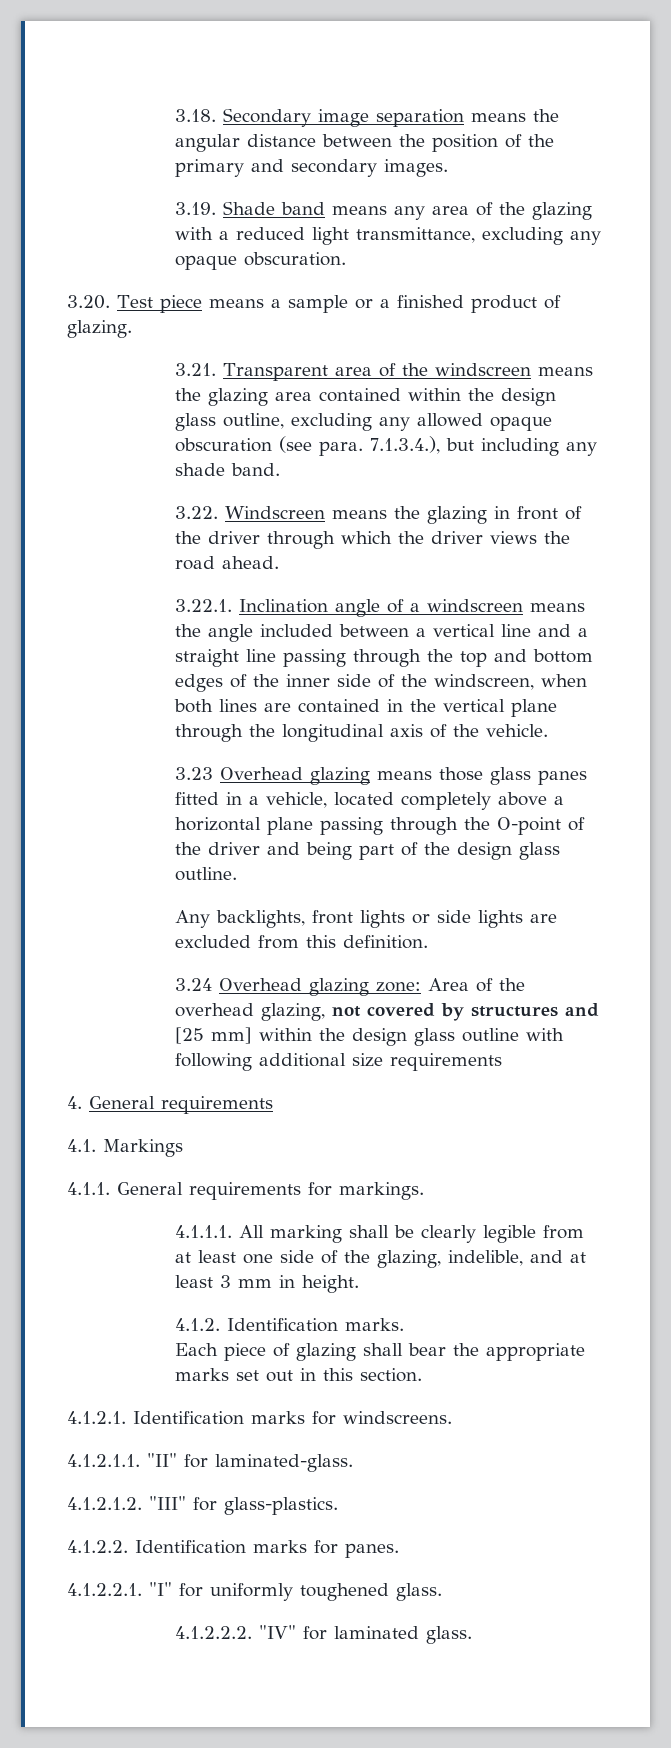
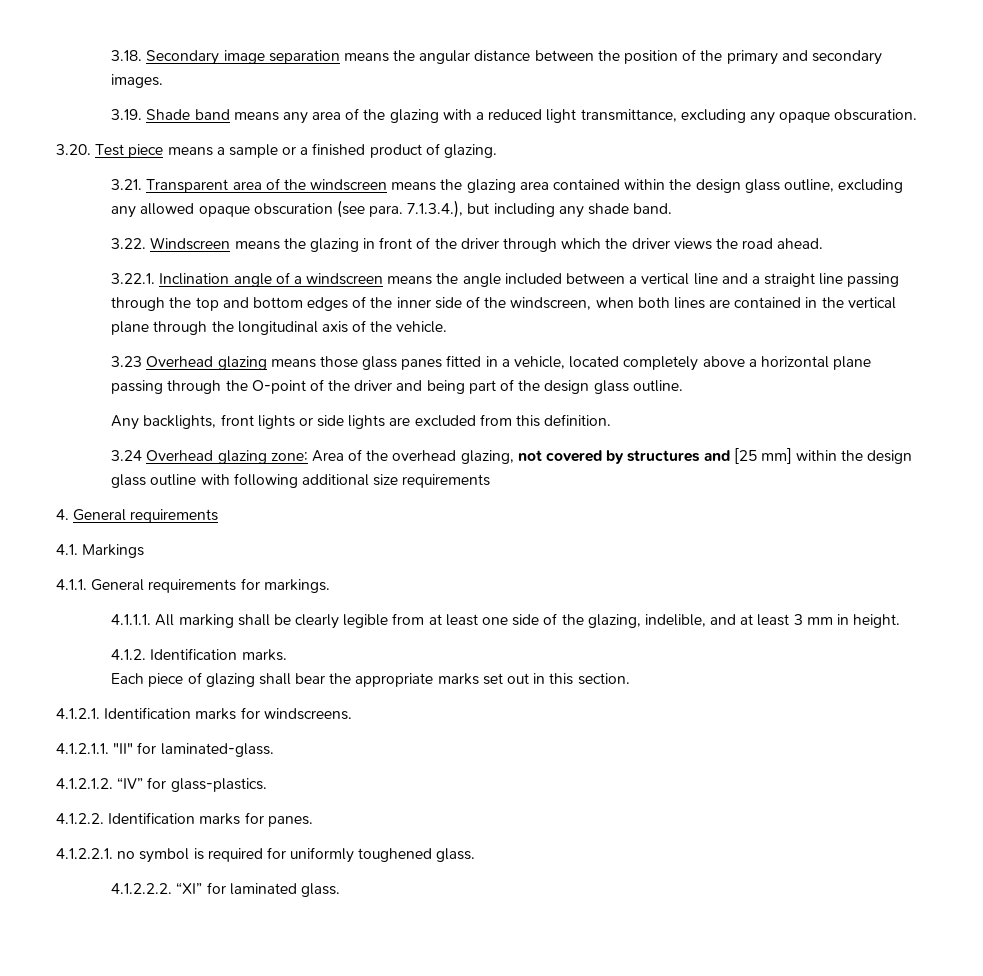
- 4.1.2.1.2. "III" for glass-plastics.
+ 4.1.2.1.2. “IV” for glass-plastics.
- 4.1.2.2.1. "I" for uniformly toughened glass.
+ 4.1.2.2.1. no symbol is required for uniformly toughened glass.
- 4.1.2.2.2. "IV" for laminated glass.
+ 4.1.2.2.2. “XI” for laminated glass.

